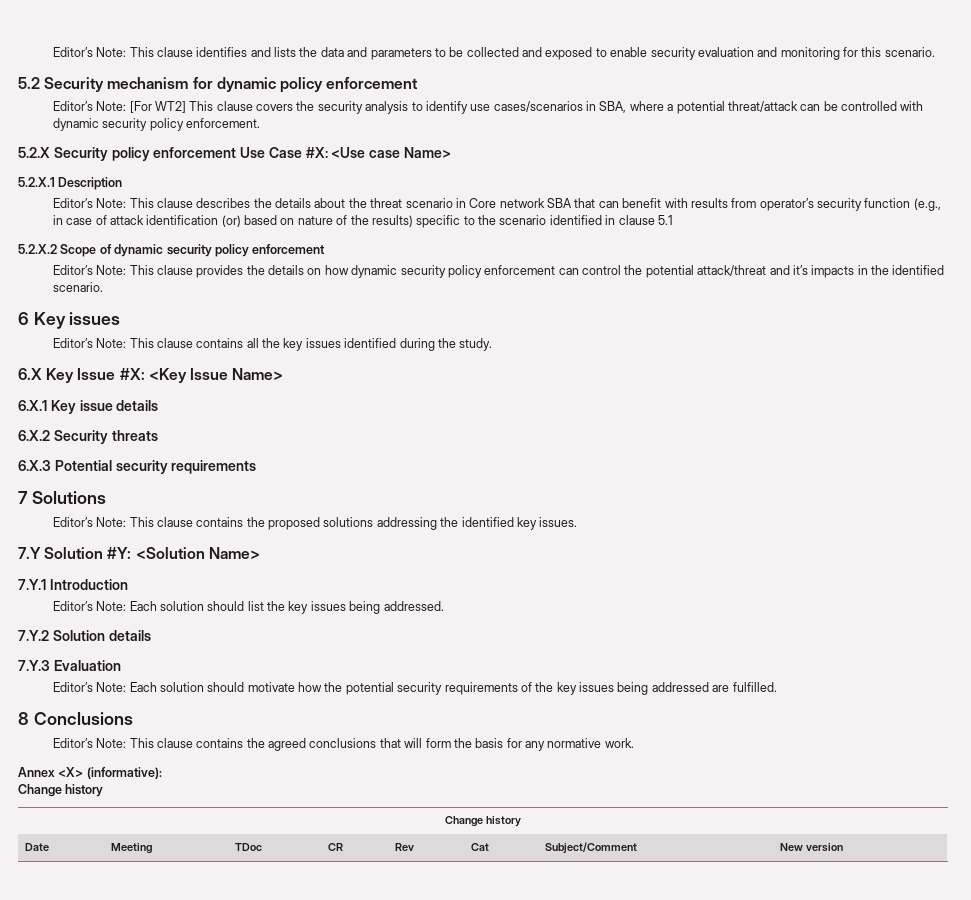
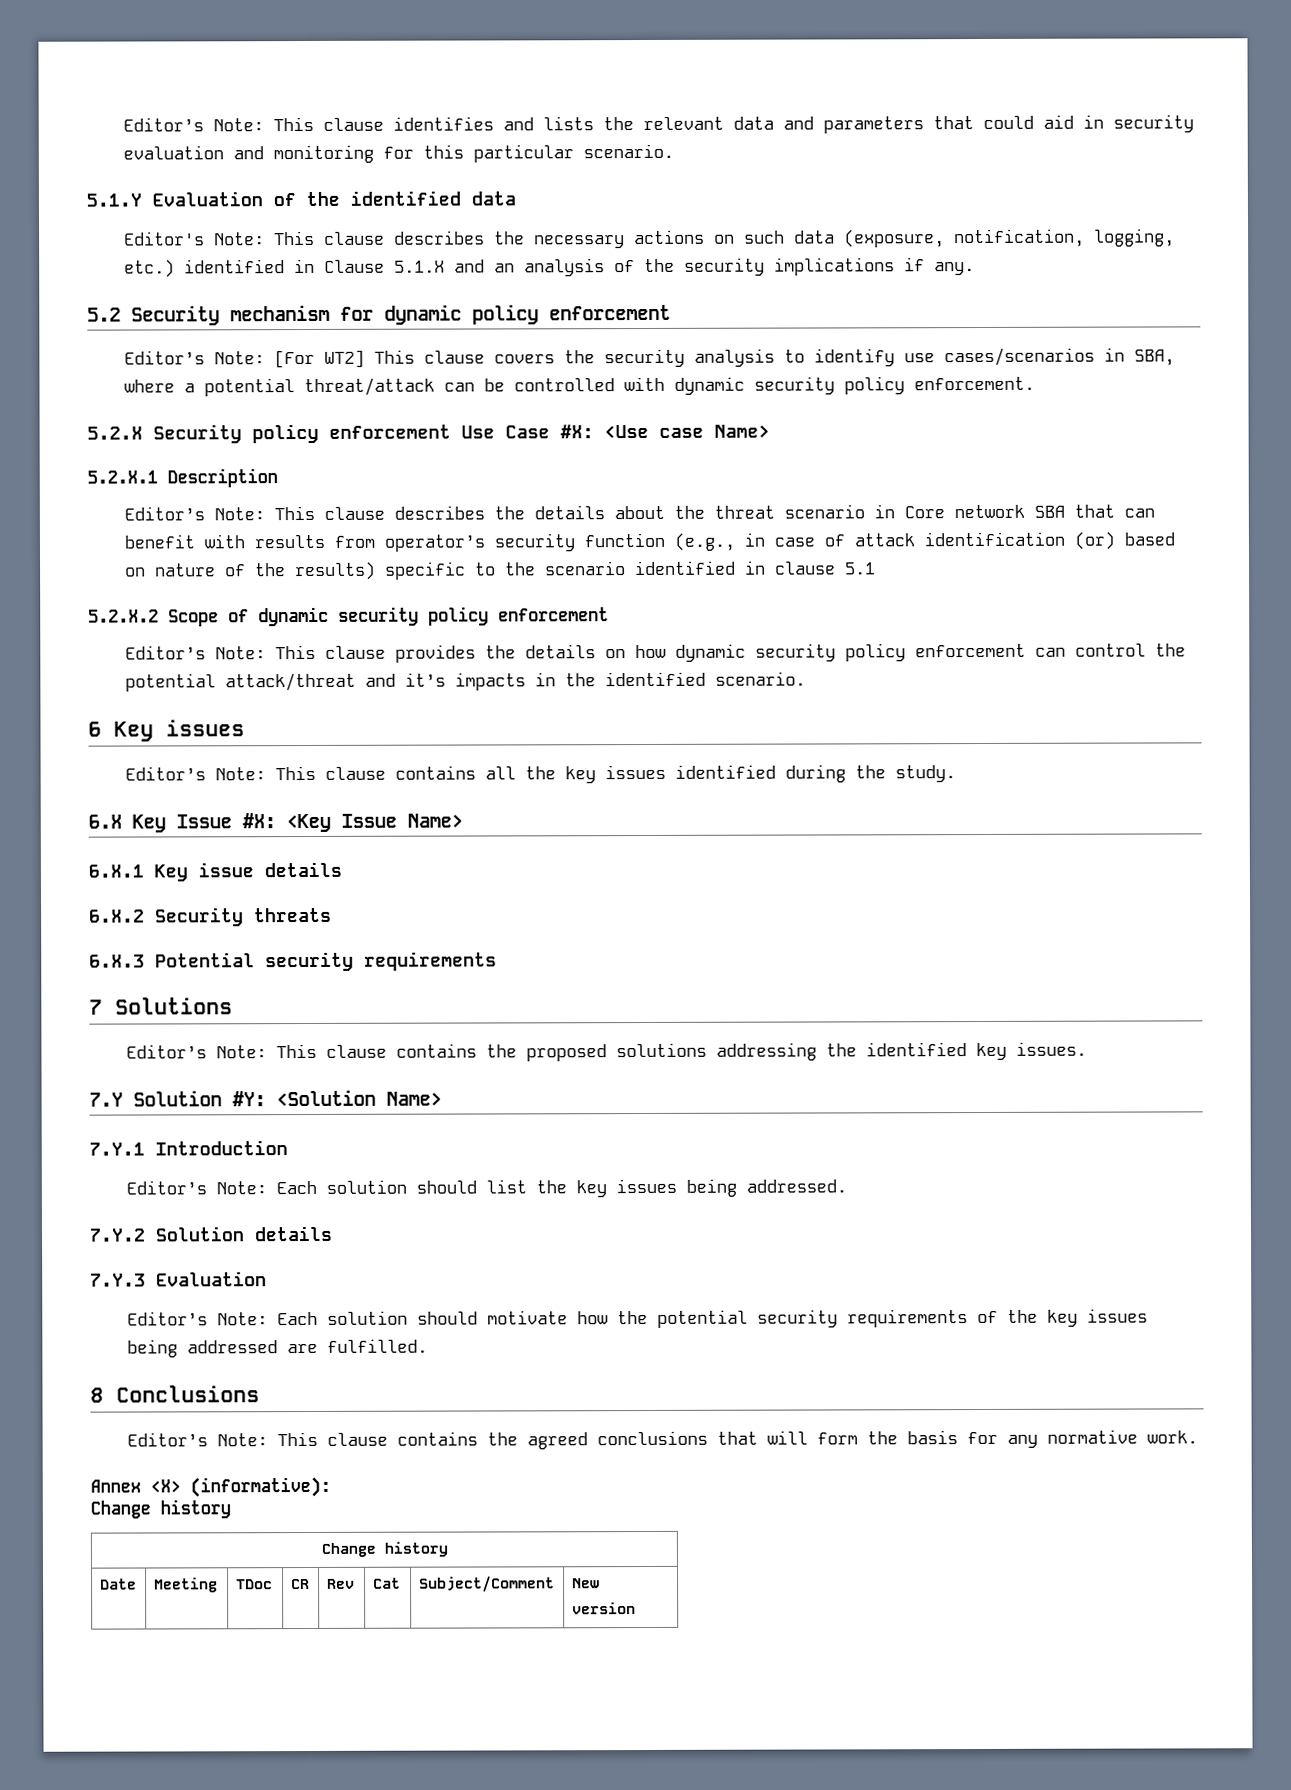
- Editor’s Note: This clause identifies and lists the data and parameters to be collected and exposed to enable security evaluation and monitoring for this scenario.
+ Editor’s Note: This clause identifies and lists the relevant data and parameters that could aid in security evaluation and monitoring for this particular scenario.
+ 5.1.Y Evaluation of the identified data
+ Editor's Note: This clause describes the necessary actions on such data (exposure, notification, logging, etc.) identified in Clause 5.1.X and an analysis of the security implications if any.

